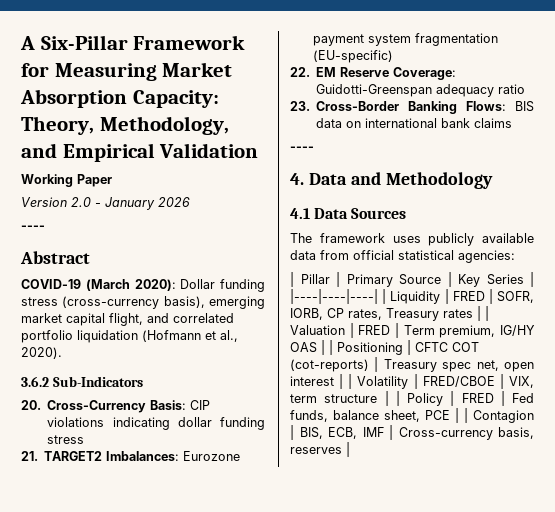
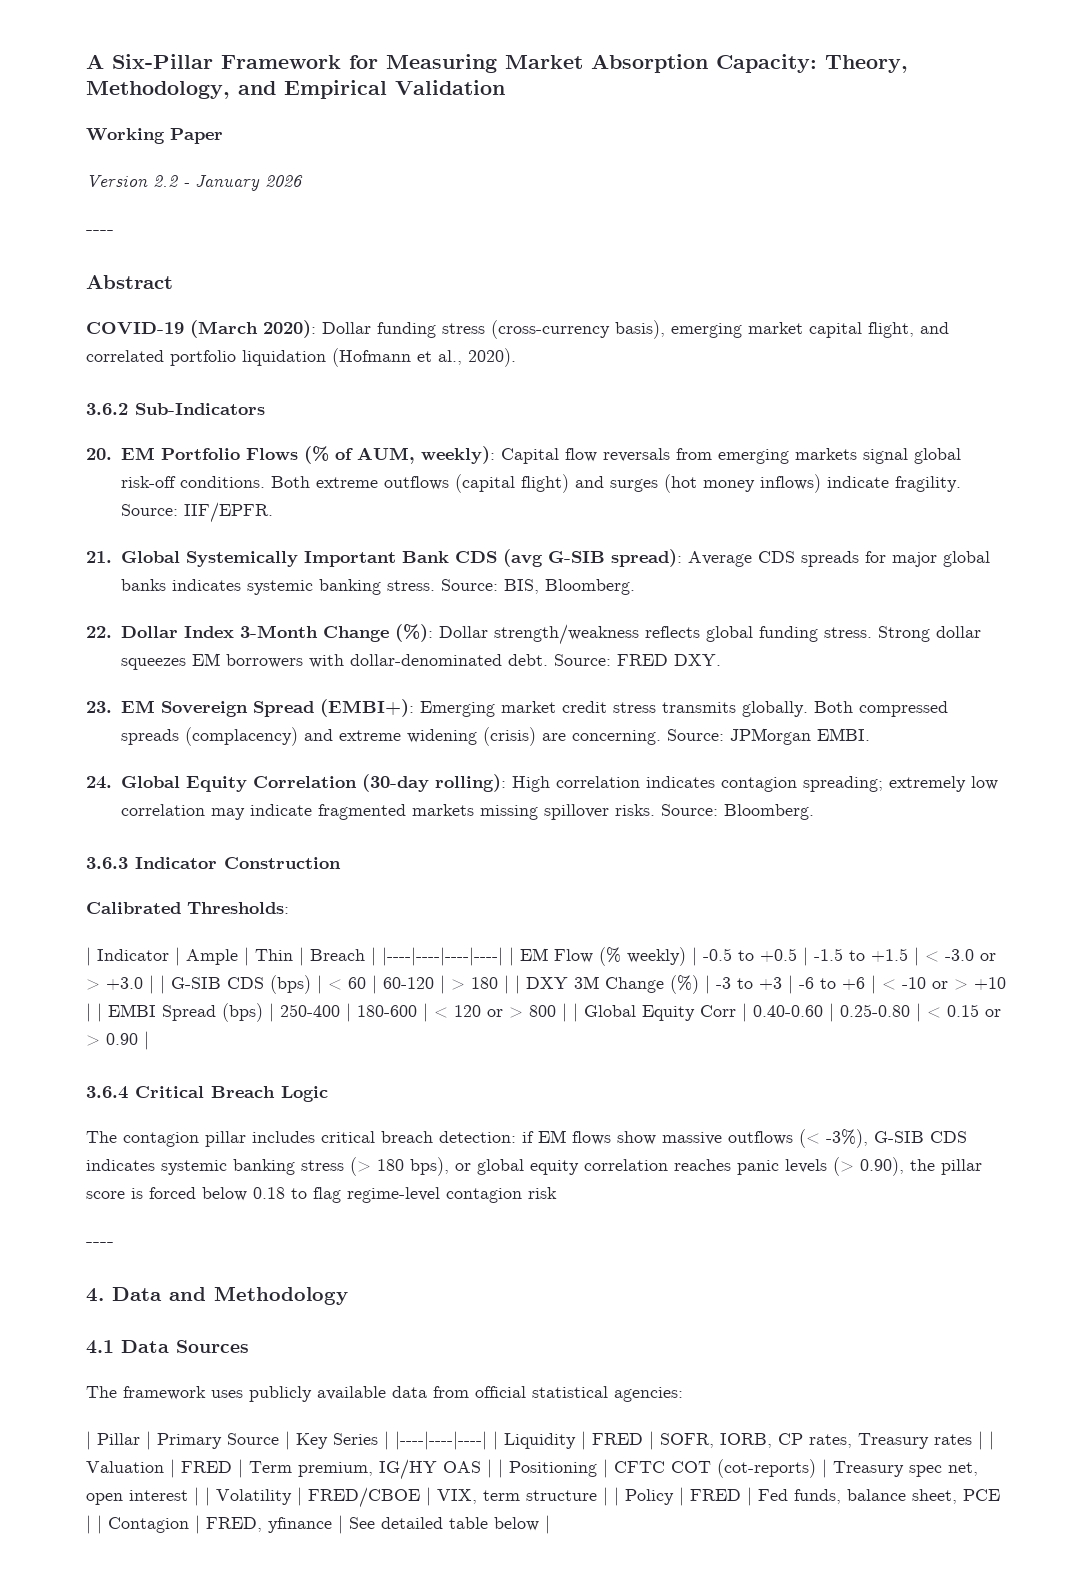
- Version 2.0 - January 2026
+ Version 2.2 - January 2026
- 20. Cross-Currency Basis: CIP violations indicating dollar funding stress
- 21. TARGET2 Imbalances: Eurozone payment system fragmentation (EU-specific)
- 22. EM Reserve Coverage: Guidotti-Greenspan adequacy ratio
- 23. Cross-Border Banking Flows: BIS data on international bank claims
+ 20. EM Portfolio Flows (% of AUM, weekly): Capital flow reversals from emerging markets signal global risk-off conditions. Both extreme outflows (capital flight) and surges (hot money inflows) indicate fragility. Source: IIF/EPFR.
+ 21. Global Systemically Important Bank CDS (avg G-SIB spread): Average CDS spreads for major global banks indicates systemic banking stress. Source: BIS, Bloomberg.
+ 22. Dollar Index 3-Month Change (%): Dollar strength/weakness reflects global funding stress. Strong dollar squeezes EM borrowers with dollar-denominated debt. Source: FRED DXY.
+ 23. EM Sovereign Spread (EMBI+): Emerging market credit stress transmits globally. Both compressed spreads (complacency) and extreme widening (crisis) are concerning. Source: JPMorgan EMBI.
+ 24. Global Equity Correlation (30-day rolling): High correlation indicates contagion spreading; extremely low correlation may indicate fragmented markets missing spillover risks. Source: Bloomberg.
+ 3.6.3 Indicator Construction
+ Calibrated Thresholds:
+ | Indicator | Ample | Thin | Breach | |----|----|----|----| | EM Flow (% weekly) | -0.5 to +0.5 | -1.5 to +1.5 | < -3.0 or > +3.0 | | G-SIB CDS (bps) | < 60 | 60-120 | > 180 | | DXY 3M Change (%) | -3 to +3 | -6 to +6 | < -10 or > +10 | | EMBI Spread (bps) | 250-400 | 180-600 | < 120 or > 800 | | Global Equity Corr | 0.40-0.60 | 0.25-0.80 | < 0.15 or > 0.90 |
+ 3.6.4 Critical Breach Logic
+ The contagion pillar includes critical breach detection: if EM flows show massive outflows (< -3%), G-SIB CDS indicates systemic banking stress (> 180 bps), or global equity correlation reaches panic levels (> 0.90), the pillar score is forced below 0.18 to flag regime-level contagion risk
- | Pillar | Primary Source | Key Series | |----|----|----| | Liquidity | FRED | SOFR, IORB, CP rates, Treasury rates | | Valuation | FRED | Term premium, IG/HY OAS | | Positioning | CFTC COT (cot-reports) | Treasury spec net, open interest | | Volatility | FRED/CBOE | VIX, term structure | | Policy | FRED | Fed funds, balance sheet, PCE | | Contagion | BIS, ECB, IMF | Cross-currency basis, reserves |
+ | Pillar | Primary Source | Key Series | |----|----|----| | Liquidity | FRED | SOFR, IORB, CP rates, Treasury rates | | Valuation | FRED | Term premium, IG/HY OAS | | Positioning | CFTC COT (cot-reports) | Treasury spec net, open interest | | Volatility | FRED/CBOE | VIX, term structure | | Policy | FRED | Fed funds, balance sheet, PCE | | Contagion | FRED, yfinance | See detailed table below |

